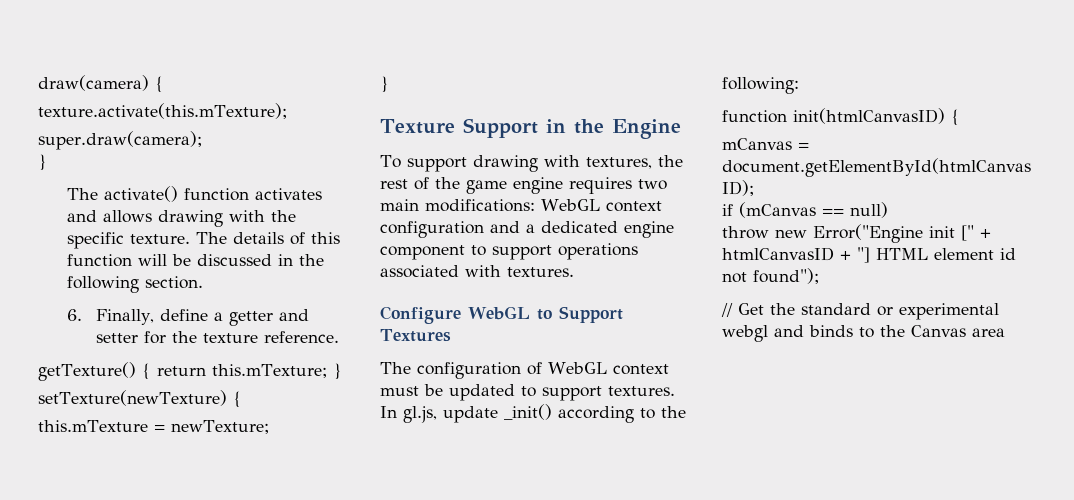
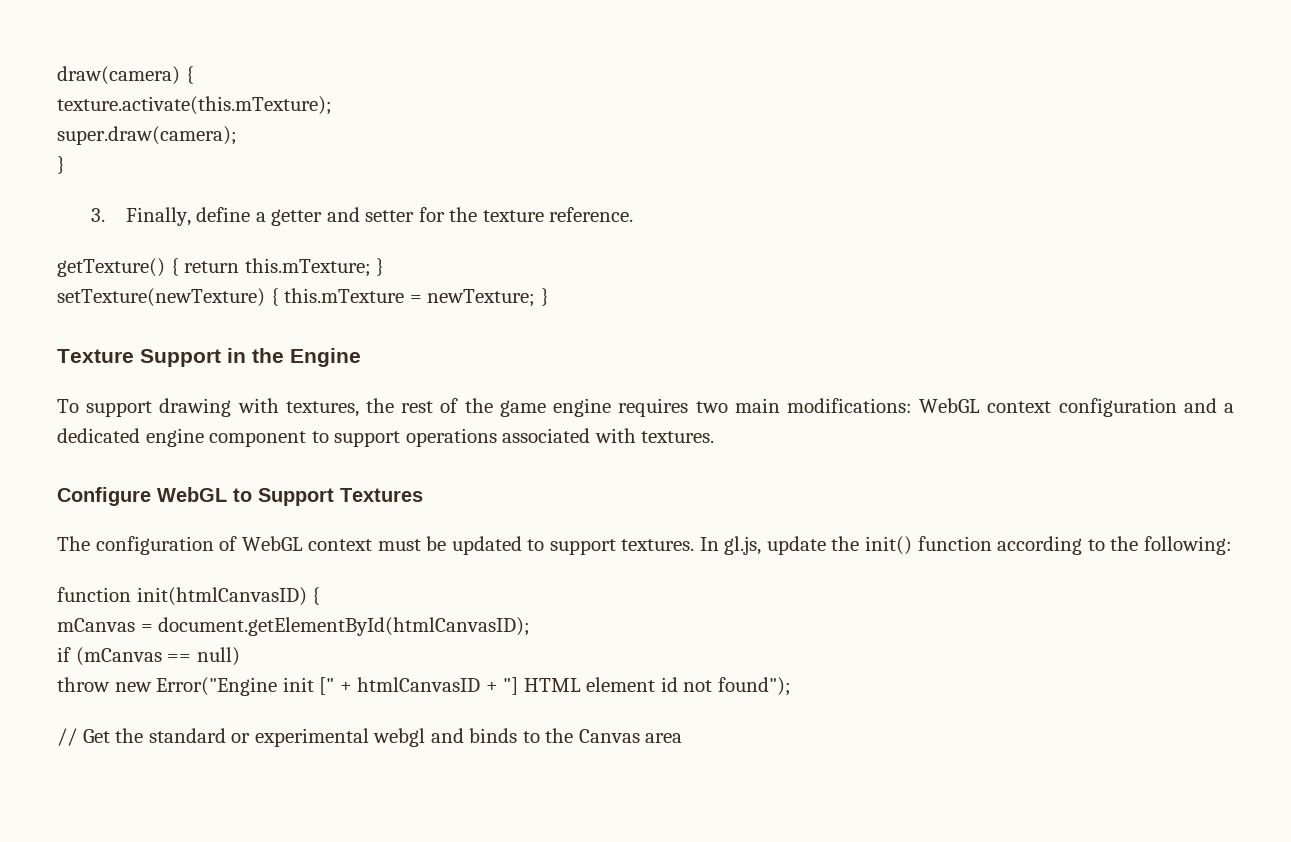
- The activate() function activates and allows drawing with the specific texture. The details of this function will be discussed in the following section.
- 6. Finally, define a getter and setter for the texture reference.
+ 3. Finally, define a getter and setter for the texture reference.
- setTexture(newTexture) {
- this.mTexture = newTexture;
- }
+ setTexture(newTexture) { this.mTexture = newTexture; }
- In gl.js, update _init() according to the following:
+ In gl.js, update the init() function according to the following:

